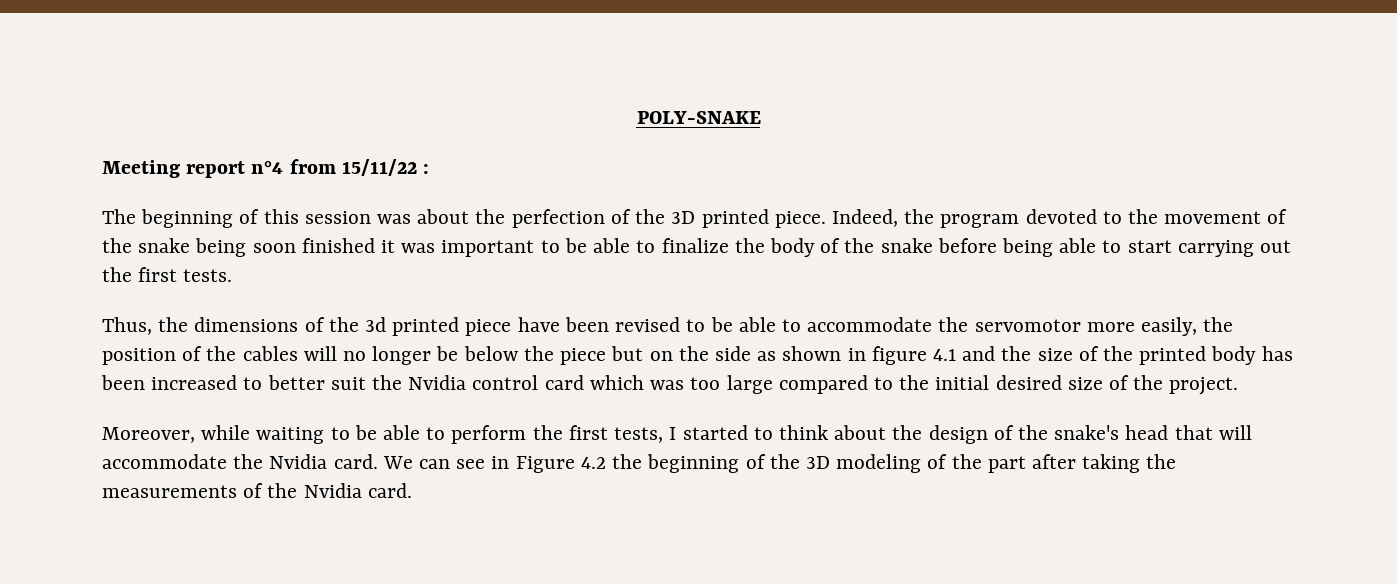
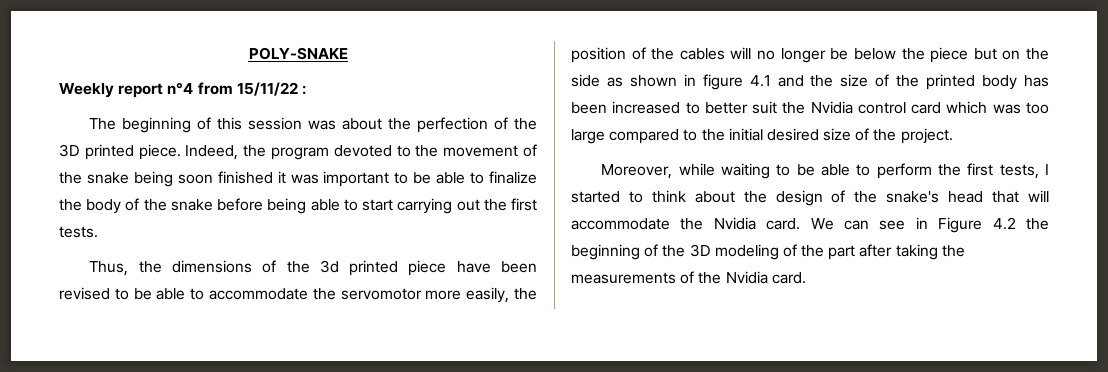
- Meeting report n°4 from 15/11/22 :
+ Weekly report n°4 from 15/11/22 :

